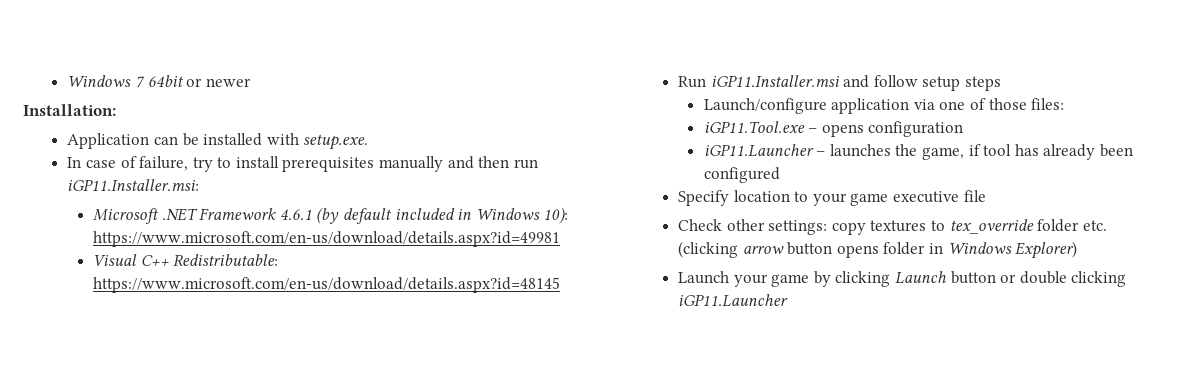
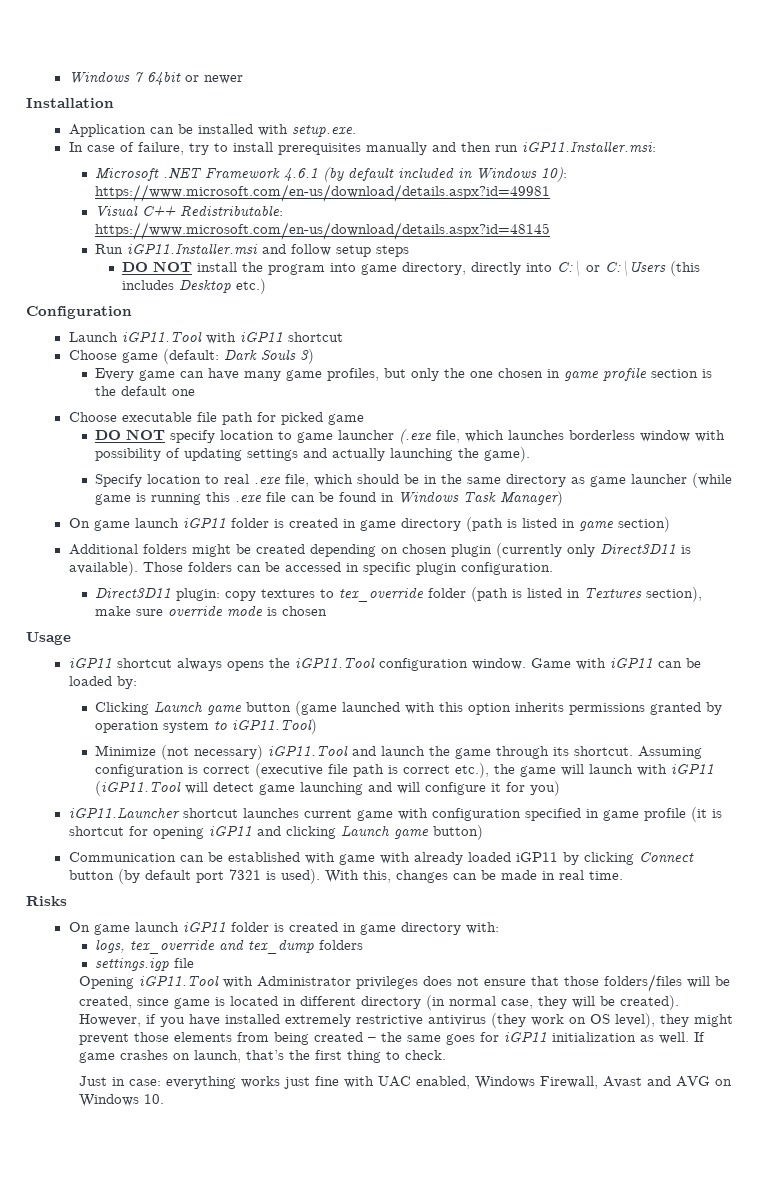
- Installation:
+ Installation
- Launch/configure application via one of those files:
- iGP11.Tool.exe – opens configuration
- iGP11.Launcher – launches the game, if tool has already been configured
- Specify location to your game executive file
- Check other settings: copy textures to tex_override folder etc. (clicking arrow button opens folder in Windows Explorer)
- Launch your game by clicking Launch button or double clicking iGP11.Launcher
+ DO NOT install the program into game directory, directly into C:\ or C:\Users (this includes Desktop etc.)
+ Configuration
+ Launch iGP11.Tool with iGP11 shortcut
+ Choose game (default: Dark Souls 3)
+ Every game can have many game profiles, but only the one chosen in game profile section is the default one
+ Choose executable file path for picked game
+ DO NOT specify location to game launcher (.exe file, which launches borderless window with possibility of updating settings and actually launching the game).
+ Specify location to real .exe file, which should be in the same directory as game launcher (while game is running this .exe file can be found in Windows Task Manager)
+ On game launch iGP11 folder is created in game directory (path is listed in game section)
+ Additional folders might be created depending on chosen plugin (currently only Direct3D11 is available). Those folders can be accessed in specific plugin configuration.
+ Direct3D11 plugin: copy textures to tex_override folder (path is listed in Textures section), make sure override mode is chosen
+ Usage
+ iGP11 shortcut always opens the iGP11.Tool configuration window. Game with iGP11 can be loaded by:
+ Clicking Launch game button (game launched with this option inherits permissions granted by operation system to iGP11.Tool)
+ Minimize (not necessary) iGP11.Tool and launch the game through its shortcut. Assuming configuration is correct (executive file path is correct etc.), the game will launch with iGP11 (iGP11.Tool will detect game launching and will configure it for you)
+ iGP11.Launcher shortcut launches current game with configuration specified in game profile (it is shortcut for opening iGP11 and clicking Launch game button)
+ Communication can be established with game with already loaded iGP11 by clicking Connect button (by default port 7321 is used). With this, changes can be made in real time.
+ Risks
+ On game launch iGP11 folder is created in game directory with:
+ logs, tex_override and tex_dump folders
+ settings.igp file
+ Opening iGP11.Tool with Administrator privileges does not ensure that those folders/files will be created, since game is located in different directory (in normal case, they will be created). However, if you have installed extremely restrictive antivirus (they work on OS level), they might prevent those elements from being created – the same goes for iGP11 initialization as well. If game crashes on launch, that’s the first thing to check.
+ Just in case: everything works just fine with UAC enabled, Windows Firewall, Avast and AVG on Windows 10.

